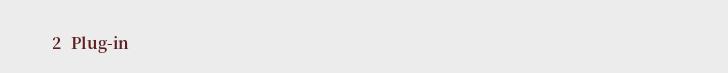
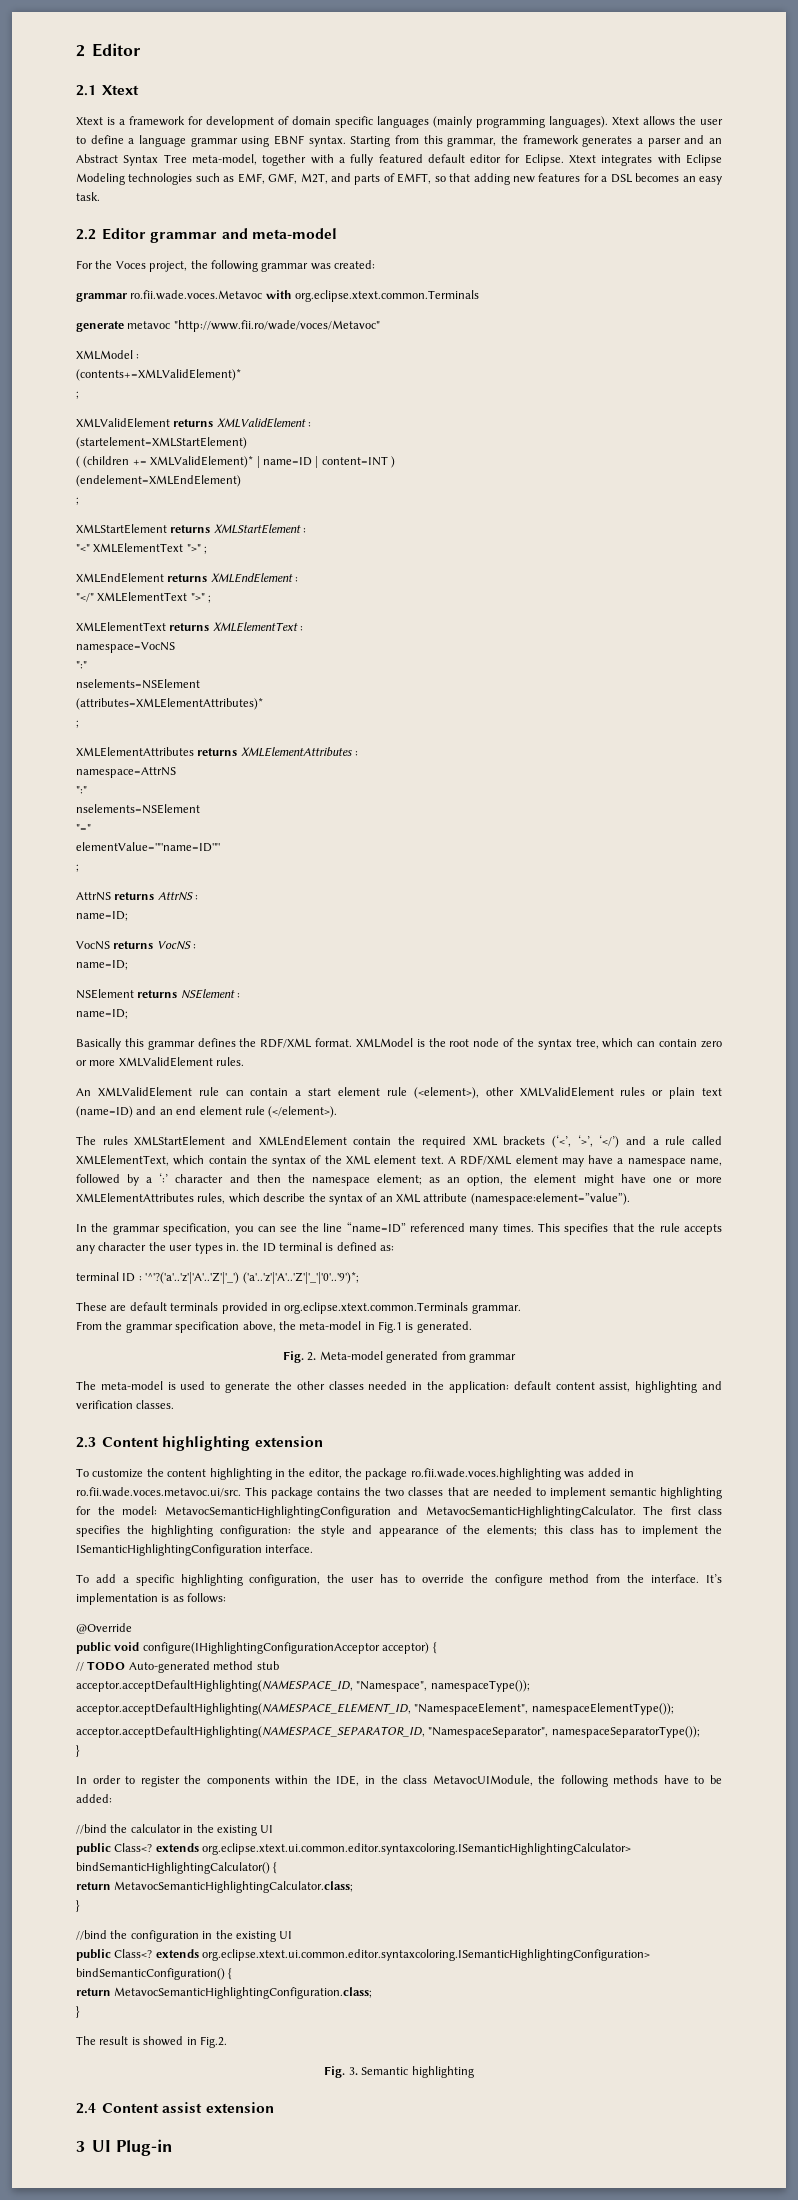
- 2 Plug-in
+ 2 Editor
+ 2.1 Xtext
+ Xtext is a framework for development of domain specific languages (mainly programming languages). Xtext allows the user to define a language grammar using EBNF syntax. Starting from this grammar, the framework generates a parser and an Abstract Syntax Tree meta-model, together with a fully featured default editor for Eclipse. Xtext integrates with Eclipse Modeling technologies such as EMF, GMF, M2T, and parts of EMFT, so that adding new features for a DSL becomes an easy task.
+ 2.2 Editor grammar and meta-model
+ For the Voces project, the following grammar was created:
+ grammar ro.fii.wade.voces.Metavoc with org.eclipse.xtext.common.Terminals
+ generate metavoc "http://www.fii.ro/wade/voces/Metavoc"
+ XMLModel :
+ (contents+=XMLValidElement)*
+ ;
+ XMLValidElement returns XMLValidElement :
+ (startelement=XMLStartElement)
+ ( (children += XMLValidElement)* | name=ID | content=INT )
+ (endelement=XMLEndElement)
+ ;
+ XMLStartElement returns XMLStartElement :
+ "<" XMLElementText ">" ;
+ XMLEndElement returns XMLEndElement :
+ "</" XMLElementText ">" ;
+ XMLElementText returns XMLElementText :
+ namespace=VocNS
+ ":"
+ nselements=NSElement
+ (attributes=XMLElementAttributes)*
+ ;
+ XMLElementAttributes returns XMLElementAttributes :
+ namespace=AttrNS
+ ":"
+ nselements=NSElement
+ "="
+ elementValue='"'name=ID'"'
+ ;
+ AttrNS returns AttrNS :
+ name=ID;
+ VocNS returns VocNS :
+ name=ID;
+ NSElement returns NSElement :
+ name=ID;
+ Basically this grammar defines the RDF/XML format. XMLModel is the root node of the syntax tree, which can contain zero or more XMLValidElement rules.
+ An XMLValidElement rule can contain a start element rule (<element>), other XMLValidElement rules or plain text (name=ID) and an end element rule (</element>).
+ The rules XMLStartElement and XMLEndElement contain the required XML brackets (‘<’, ‘>’, ‘</’) and a rule called XMLElementText, which contain the syntax of the XML element text. A RDF/XML element may have a namespace name, followed by a ‘:’ character and then the namespace element; as an option, the element might have one or more XMLElementAttributes rules, which describe the syntax of an XML attribute (namespace:element=”value”).
+ In the grammar specification, you can see the line “name=ID” referenced many times. This specifies that the rule accepts any character the user types in. the ID terminal is defined as:
+ terminal ID : '^'?('a'..'z'|'A'..'Z'|'_') ('a'..'z'|'A'..'Z'|'_'|'0'..'9')*;
+ These are default terminals provided in org.eclipse.xtext.common.Terminals grammar.
+ From the grammar specification above, the meta-model in Fig.1 is generated.
+ Fig. 2. Meta-model generated from grammar
+ The meta-model is used to generate the other classes needed in the application: default content assist, highlighting and verification classes.
+ 2.3 Content highlighting extension
+ To customize the content highlighting in the editor, the package ro.fii.wade.voces.highlighting was added in ro.fii.wade.voces.metavoc.ui/src. This package contains the two classes that are needed to implement semantic highlighting for the model: MetavocSemanticHighlightingConfiguration and MetavocSemanticHighlightingCalculator. The first class specifies the highlighting configuration: the style and appearance of the elements; this class has to implement the ISemanticHighlightingConfiguration interface.
+ To add a specific highlighting configuration, the user has to override the configure method from the interface. It’s implementation is as follows:
+ @Override
+ public void configure(IHighlightingConfigurationAcceptor acceptor) {
+ // TODO Auto-generated method stub
+ acceptor.acceptDefaultHighlighting(NAMESPACE_ID, "Namespace", namespaceType());
+ acceptor.acceptDefaultHighlighting(NAMESPACE_ELEMENT_ID, "NamespaceElement", namespaceElementType());
+ acceptor.acceptDefaultHighlighting(NAMESPACE_SEPARATOR_ID, "NamespaceSeparator", namespaceSeparatorType());
+ }
+ In order to register the components within the IDE, in the class MetavocUIModule, the following methods have to be added:
+ //bind the calculator in the existing UI
+ public Class<? extends org.eclipse.xtext.ui.common.editor.syntaxcoloring.ISemanticHighlightingCalculator> bindSemanticHighlightingCalculator() {
+ return MetavocSemanticHighlightingCalculator.class;
+ }
+ //bind the configuration in the existing UI
+ public Class<? extends org.eclipse.xtext.ui.common.editor.syntaxcoloring.ISemanticHighlightingConfiguration> bindSemanticConfiguration() {
+ return MetavocSemanticHighlightingConfiguration.class;
+ }
+ The result is showed in Fig.2.
+ Fig. 3. Semantic highlighting
+ 2.4 Content assist extension
+ 3 UI Plug-in

